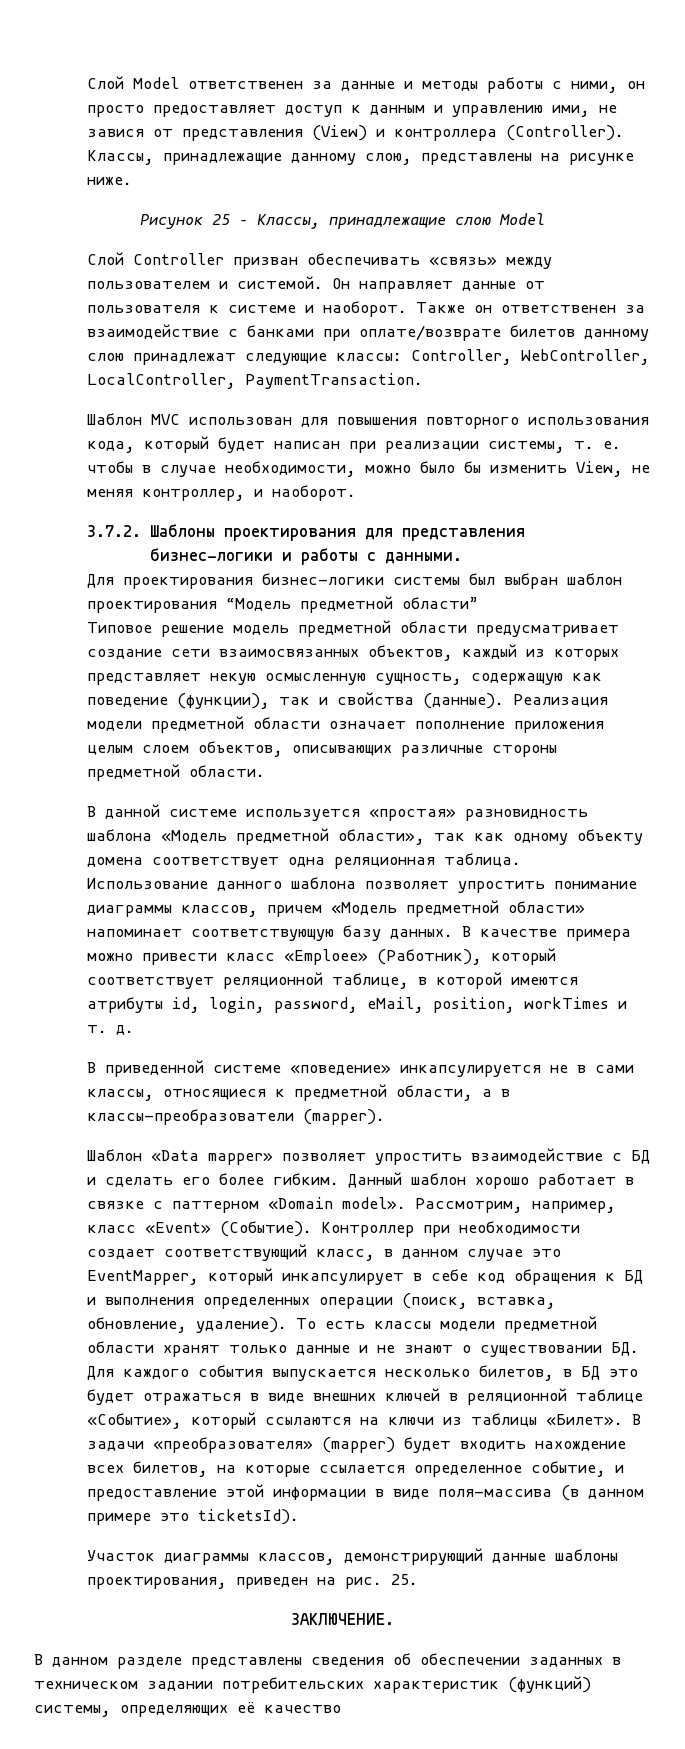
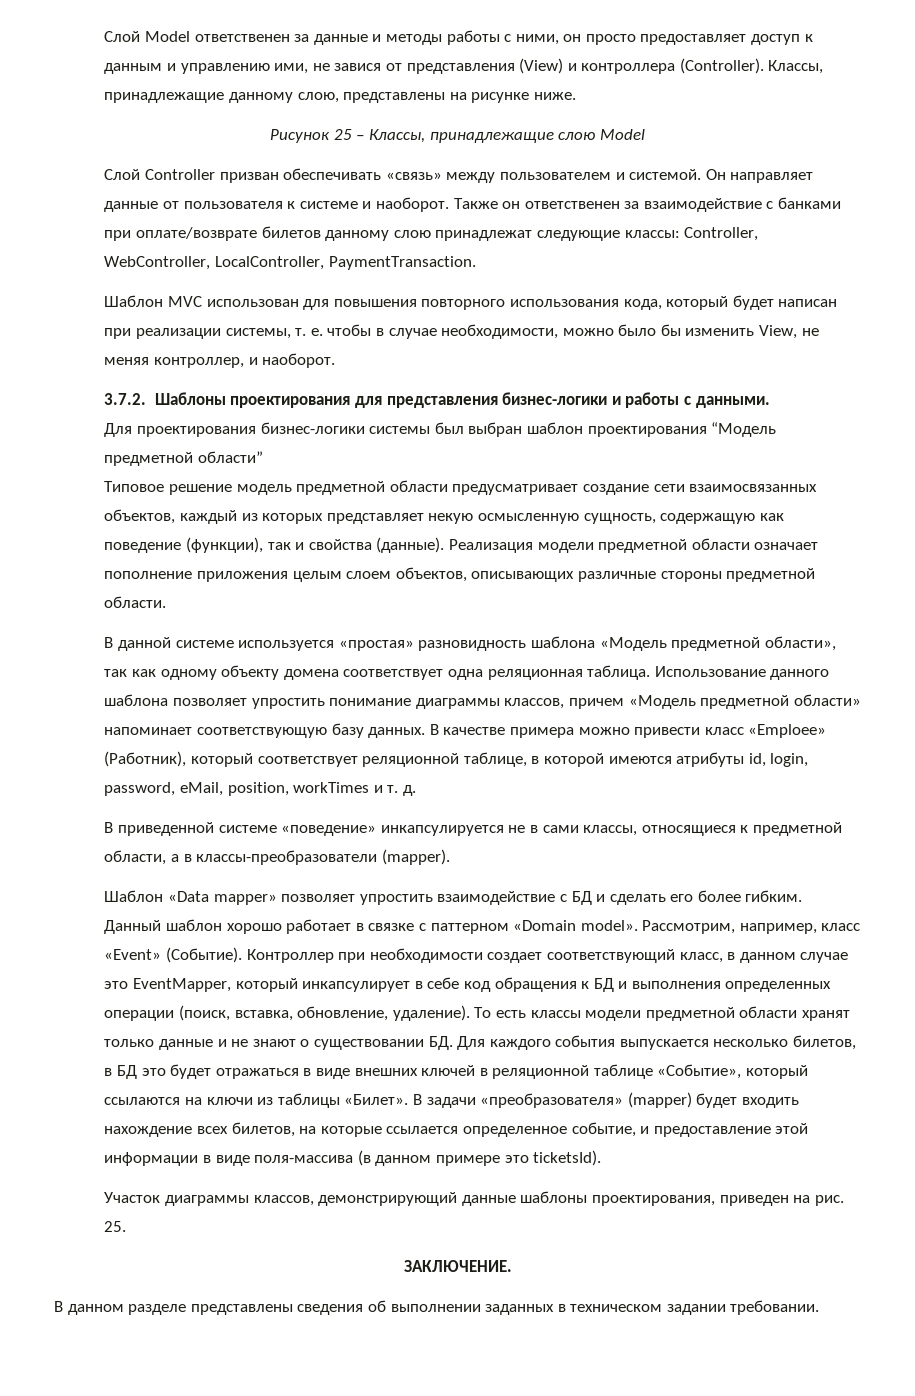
- В данном разделе представлены сведения об обеспечении заданных в техническом задании потребительских характеристик (функций) системы, определяющих её качество
+ В данном разделе представлены сведения об выполнении заданных в техническом задании требовании.

